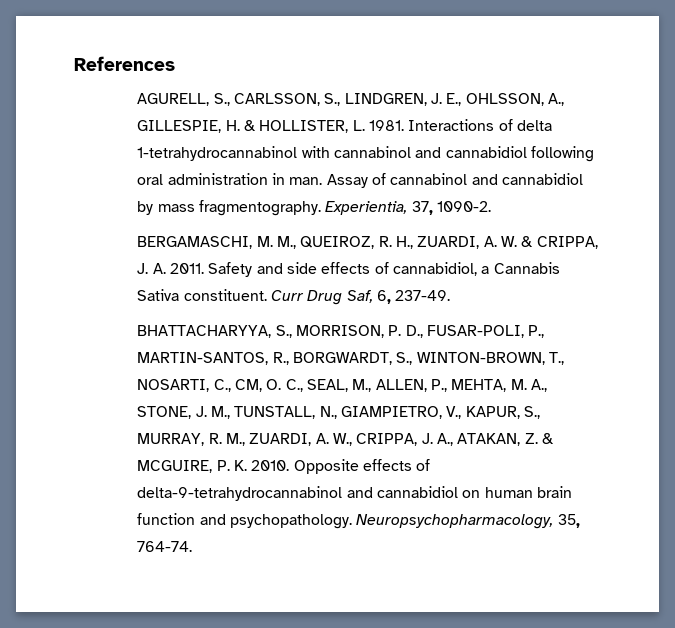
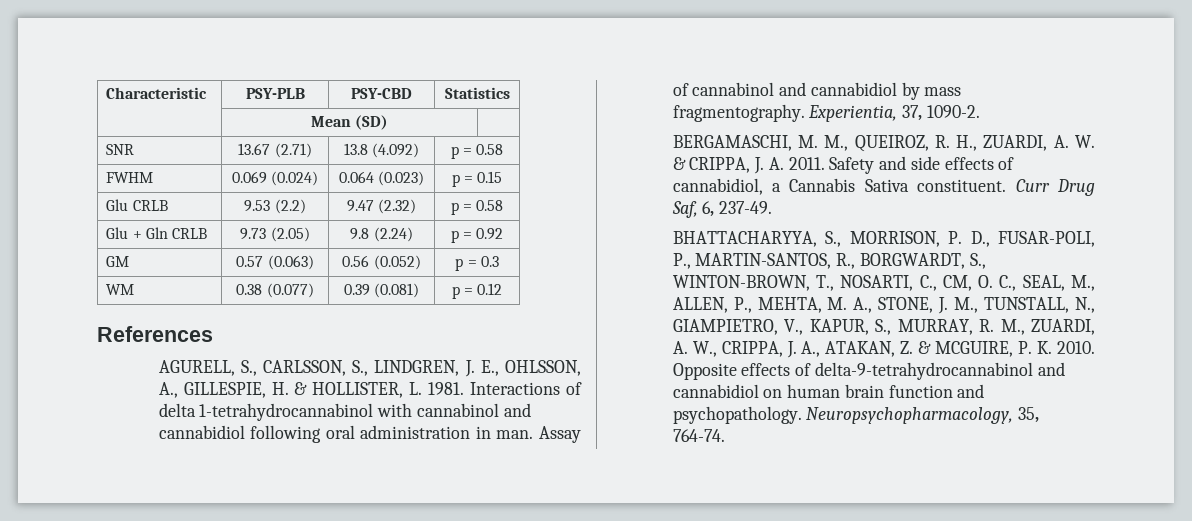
+ Characteristic | PSY-PLB | PSY-CBD | Statistics
+ | Mean (SD) |
+ SNR | 13.67 (2.71) | 13.8 (4.092) | p = 0.58
+ FWHM | 0.069 (0.024) | 0.064 (0.023) | p = 0.15
+ Glu CRLB | 9.53 (2.2) | 9.47 (2.32) | p = 0.58
+ Glu + Gln CRLB | 9.73 (2.05) | 9.8 (2.24) | p = 0.92
+ GM | 0.57 (0.063) | 0.56 (0.052) | p = 0.3
+ WM | 0.38 (0.077) | 0.39 (0.081) | p = 0.12

